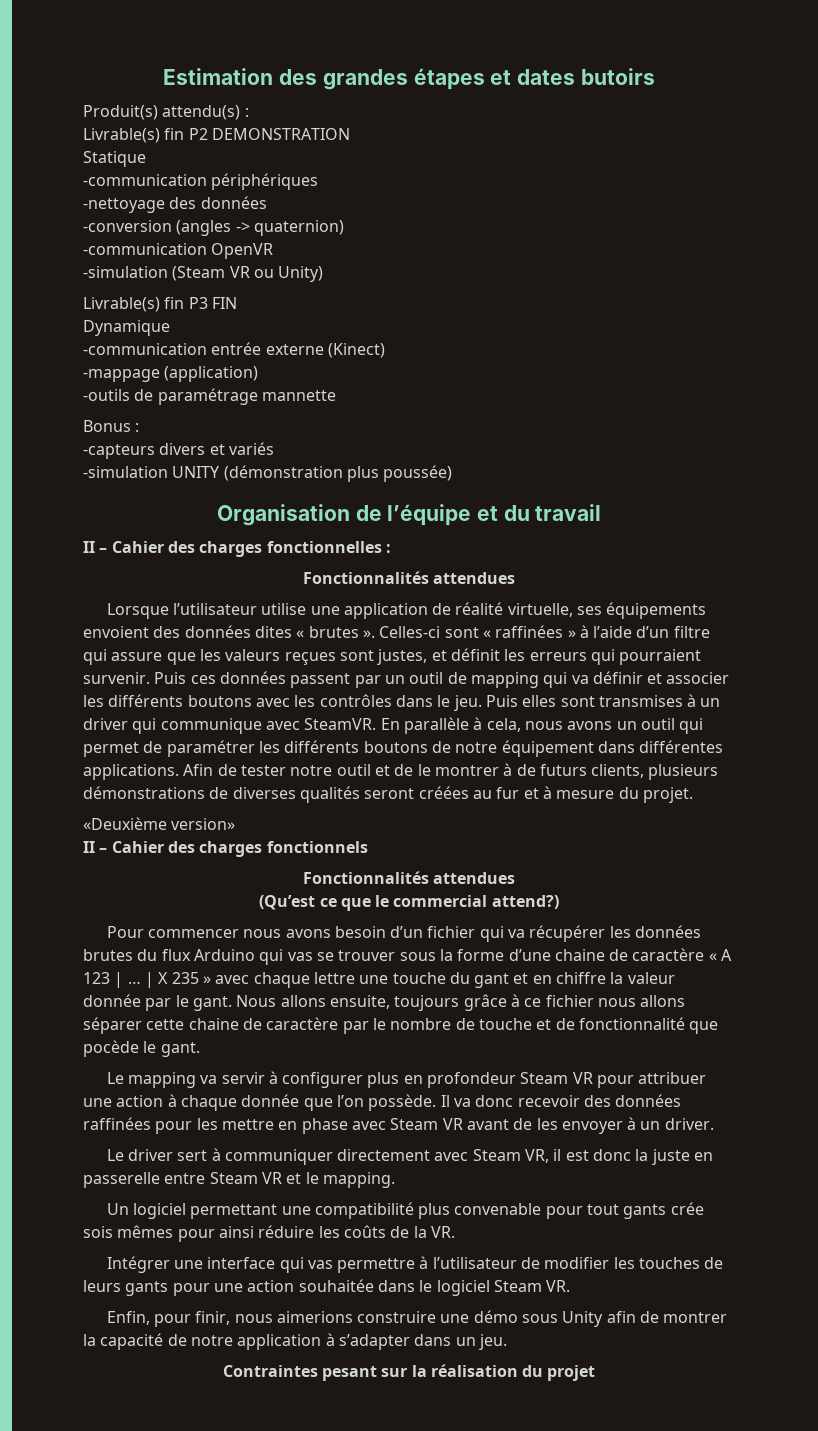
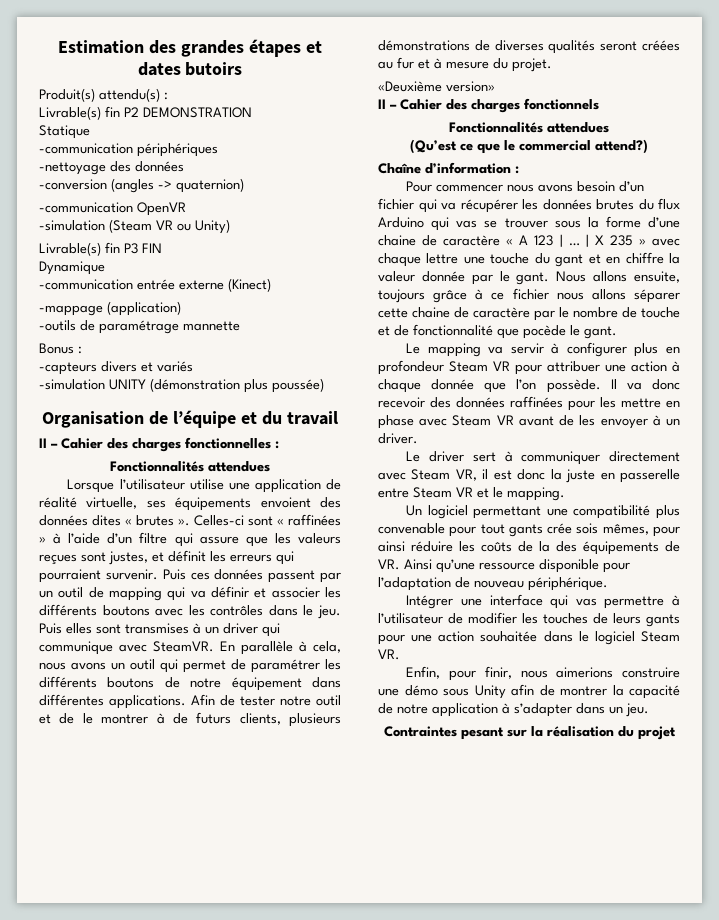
+ Chaîne d’information :
- Un logiciel permettant une compatibilité plus convenable pour tout gants crée sois mêmes pour ainsi réduire les coûts de la VR.
+ Un logiciel permettant une compatibilité plus convenable pour tout gants crée sois mêmes, pour ainsi réduire les coûts de la des équipements de VR. Ainsi qu’une ressource disponible pour l’adaptation de nouveau périphérique.

